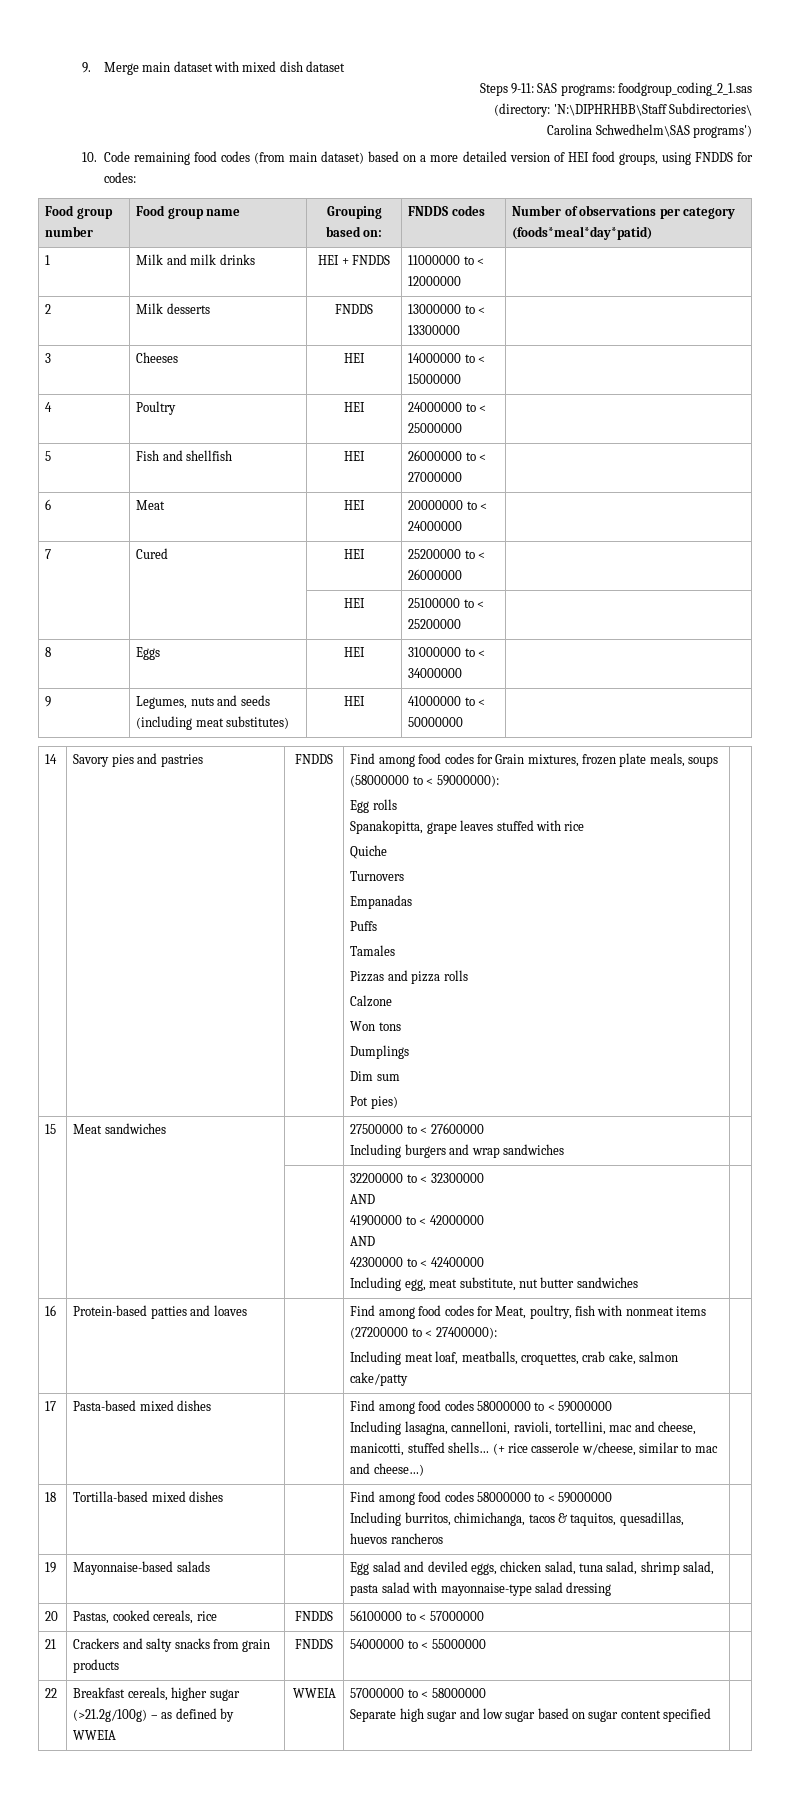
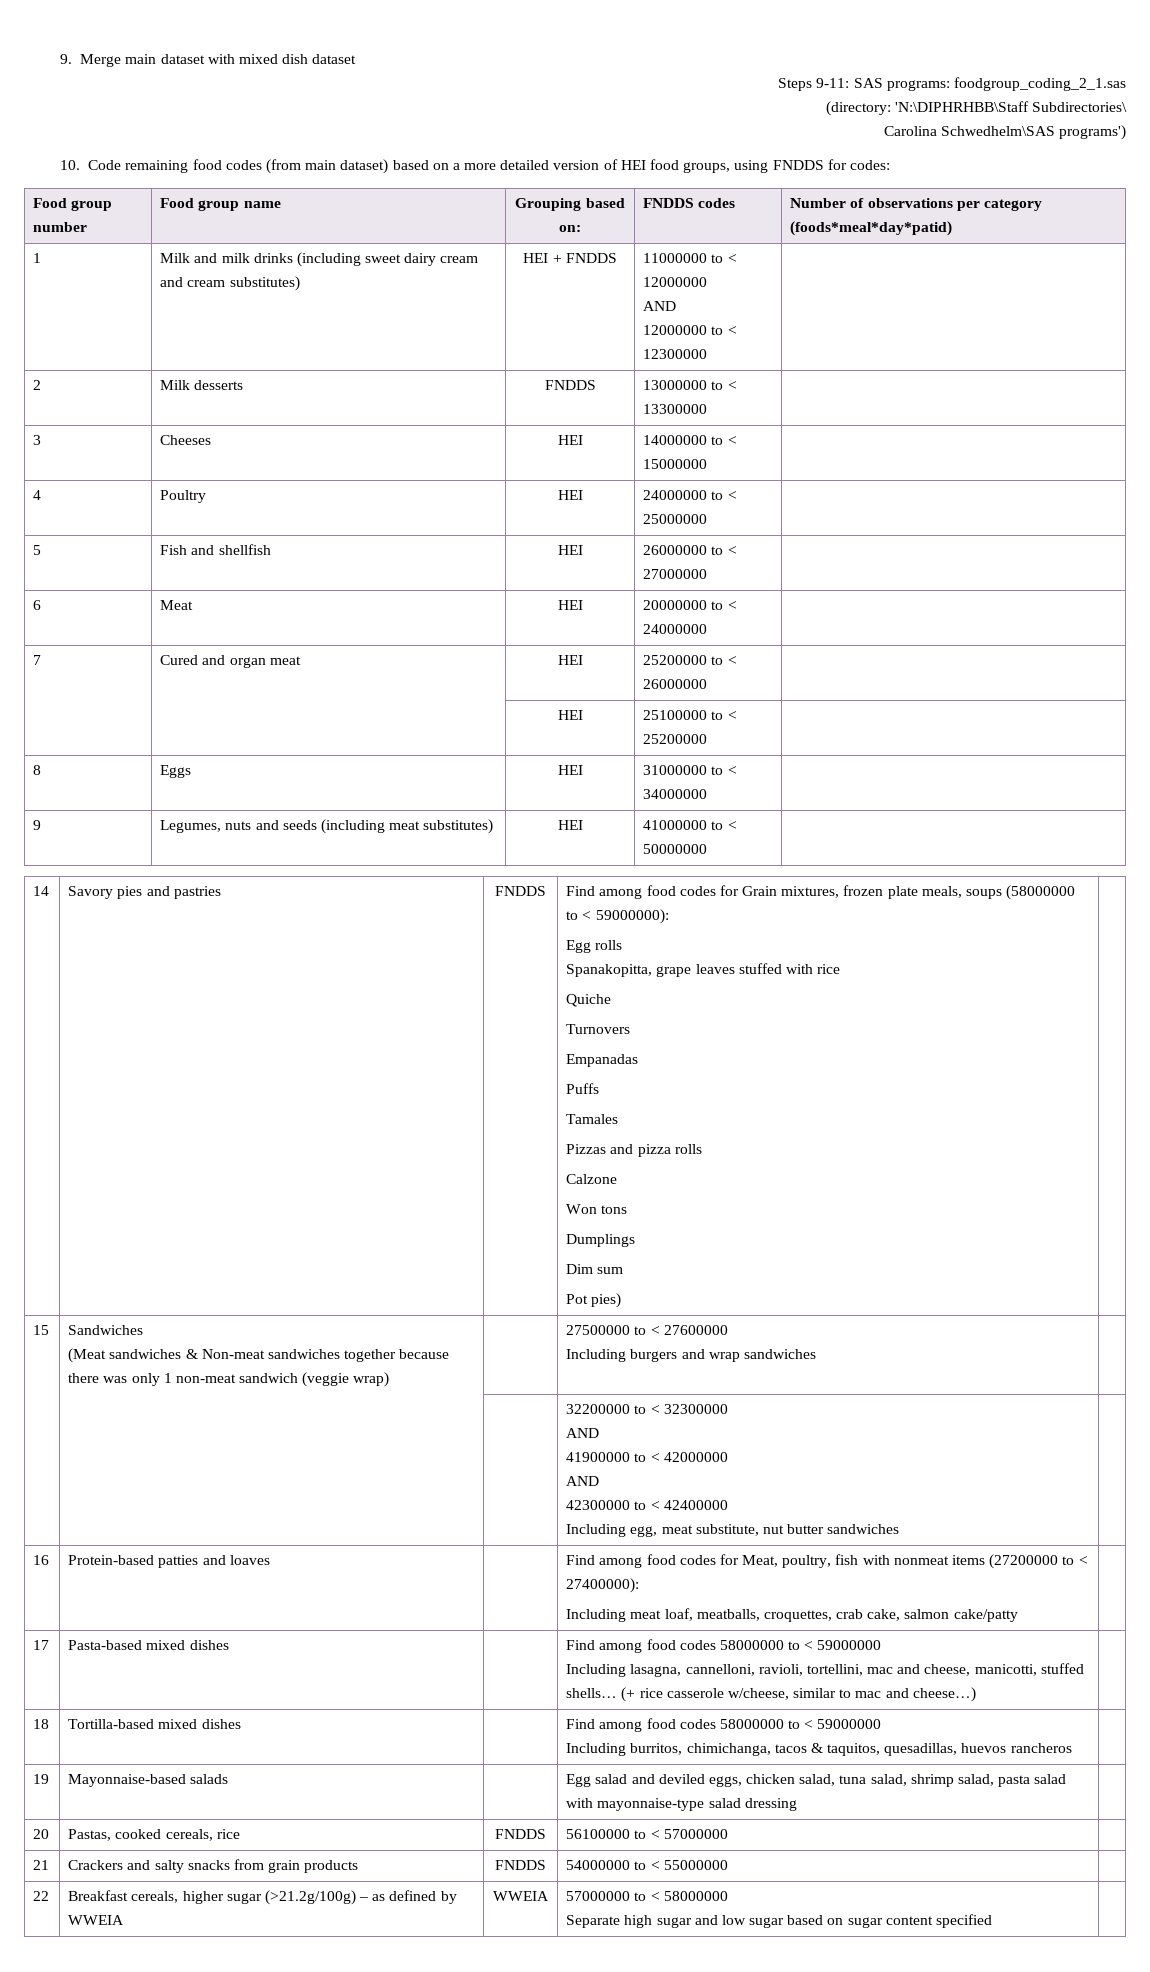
- 1 | Milk and milk drinks | HEI + FNDDS | 11000000 to < 12000000 |
+ 1 | Milk and milk drinks (including sweet dairy cream and cream substitutes) | HEI + FNDDS | 11000000 to < 12000000
+ AND
+ 12000000 to < 12300000 |
- 7 | Cured | HEI | 25200000 to < 26000000 |
+ 7 | Cured and organ meat | HEI | 25200000 to < 26000000 |
- 15 | Meat sandwiches | | 27500000 to < 27600000
+ 15 | Sandwiches
+ (Meat sandwiches & Non-meat sandwiches together because there was only 1 non-meat sandwich (veggie wrap) | | 27500000 to < 27600000

